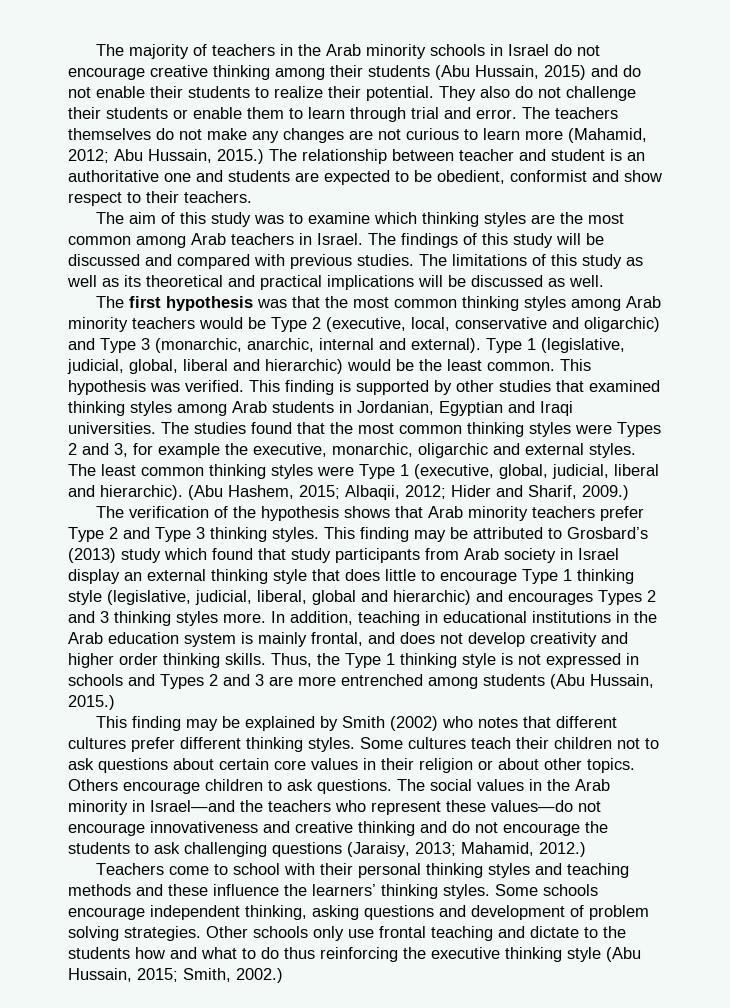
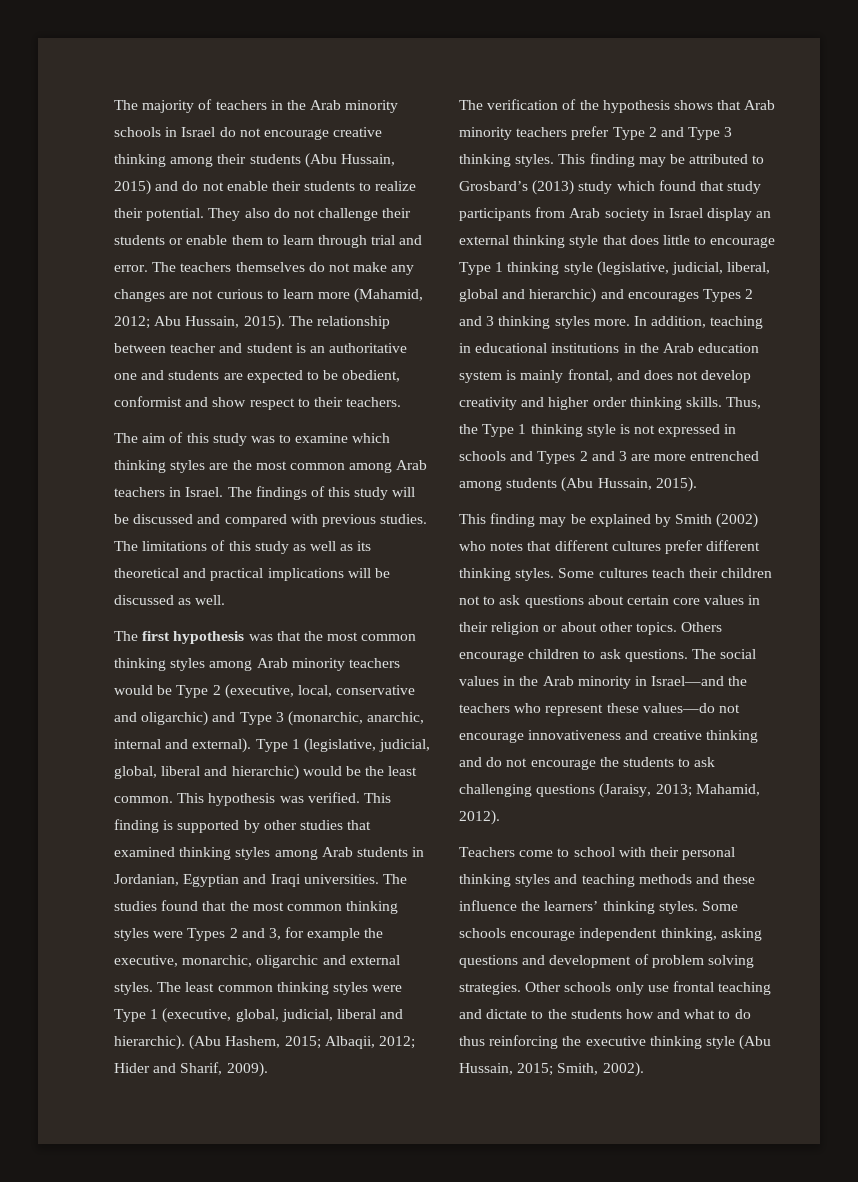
- The teachers themselves do not make any changes are not curious to learn more (Mahamid, 2012; Abu Hussain, 2015.)
+ The teachers themselves do not make any changes are not curious to learn more (Mahamid, 2012; Abu Hussain, 2015).
- (Abu Hashem, 2015; Albaqii, 2012; Hider and Sharif, 2009.)
+ (Abu Hashem, 2015; Albaqii, 2012; Hider and Sharif, 2009).
- Thus, the Type 1 thinking style is not expressed in schools and Types 2 and 3 are more entrenched among students (Abu Hussain, 2015.)
+ Thus, the Type 1 thinking style is not expressed in schools and Types 2 and 3 are more entrenched among students (Abu Hussain, 2015).
- The social values in the Arab minority in Israel—and the teachers who represent these values—do not encourage innovativeness and creative thinking and do not encourage the students to ask challenging questions (Jaraisy, 2013; Mahamid, 2012.)
+ The social values in the Arab minority in Israel—and the teachers who represent these values—do not encourage innovativeness and creative thinking and do not encourage the students to ask challenging questions (Jaraisy, 2013; Mahamid, 2012).
- Other schools only use frontal teaching and dictate to the students how and what to do thus reinforcing the executive thinking style (Abu Hussain, 2015; Smith, 2002.)
+ Other schools only use frontal teaching and dictate to the students how and what to do thus reinforcing the executive thinking style (Abu Hussain, 2015; Smith, 2002).

